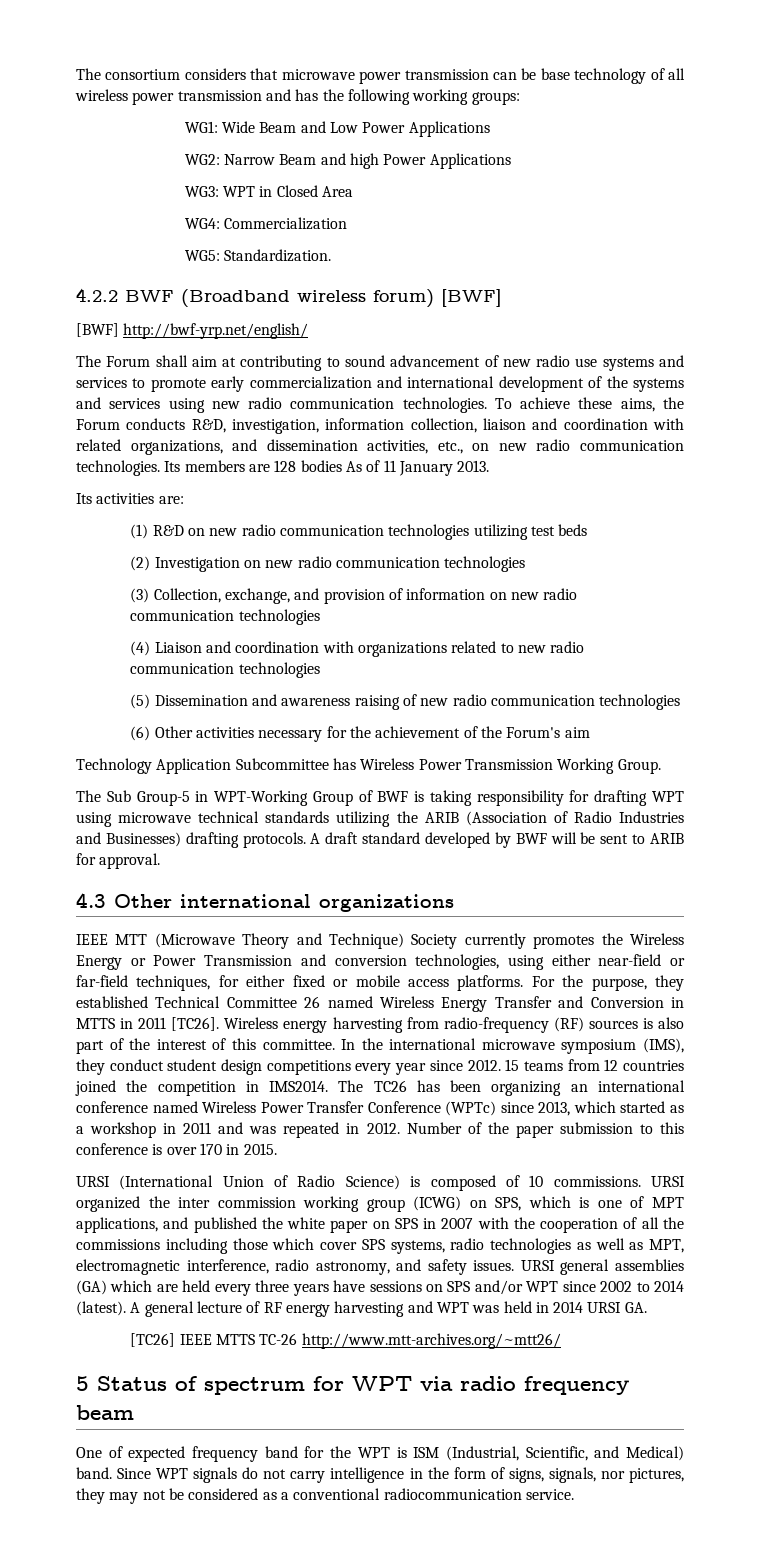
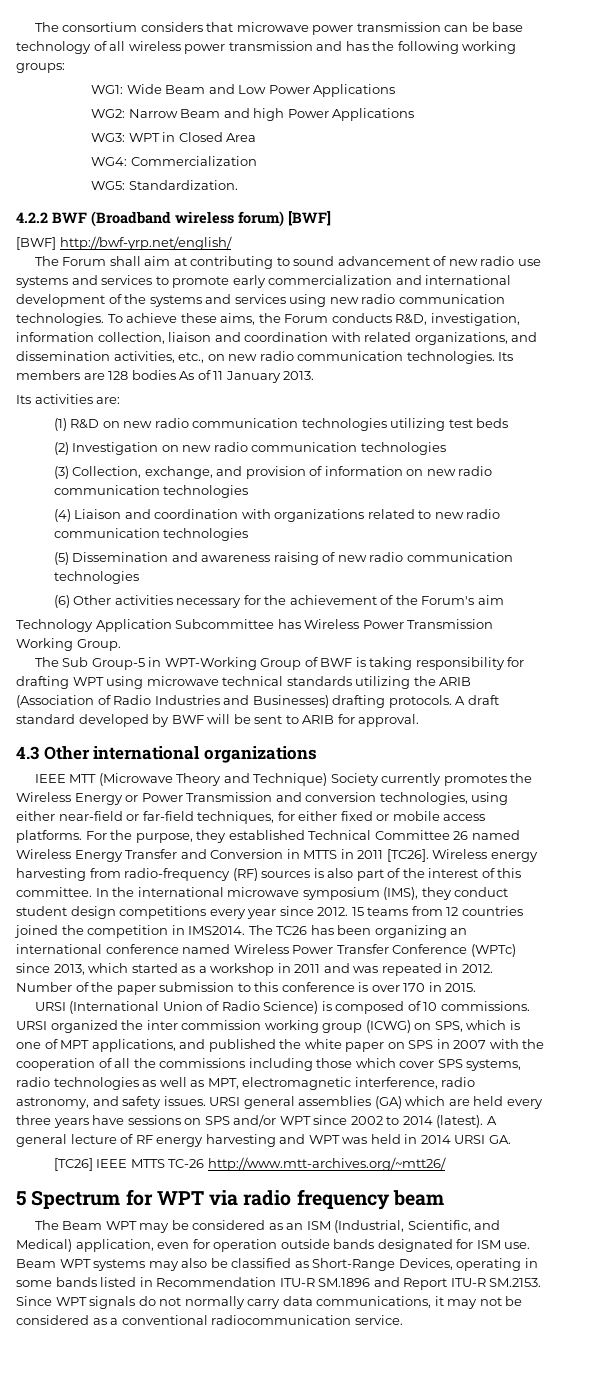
- 5 Status of spectrum for WPT via radio frequency beam
+ 5 Spectrum for WPT via radio frequency beam
- One of expected frequency band for the WPT is ISM (Industrial, Scientific, and Medical) band. Since WPT signals do not carry intelligence in the form of signs, signals, nor pictures, they may not be considered as a conventional radiocommunication service.
+ The Beam WPT may be considered as an ISM (Industrial, Scientific, and Medical) application, even for operation outside bands designated for ISM use. Beam WPT systems may also be classified as Short-Range Devices, operating in some bands listed in Recommendation ITU-R SM.1896 and Report ITU-R SM.2153. Since WPT signals do not normally carry data communications, it may not be considered as a conventional radiocommunication service.

